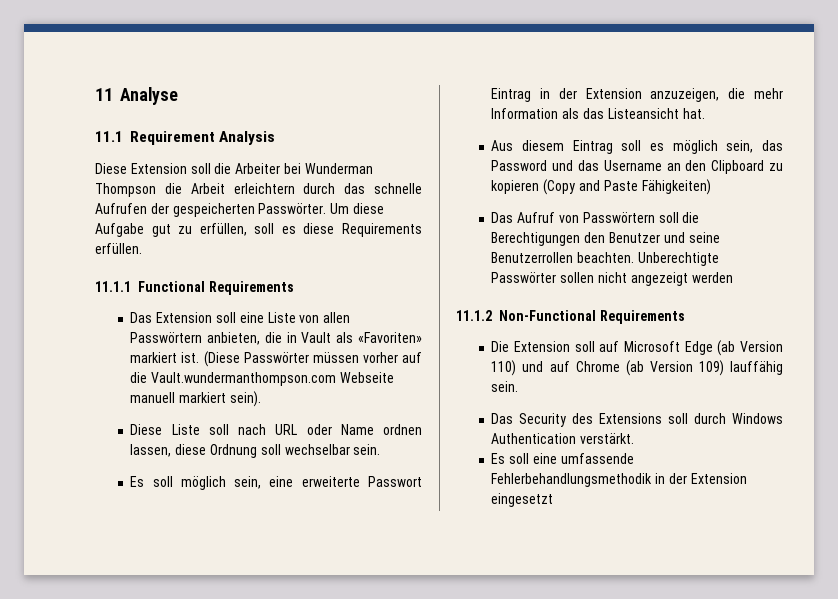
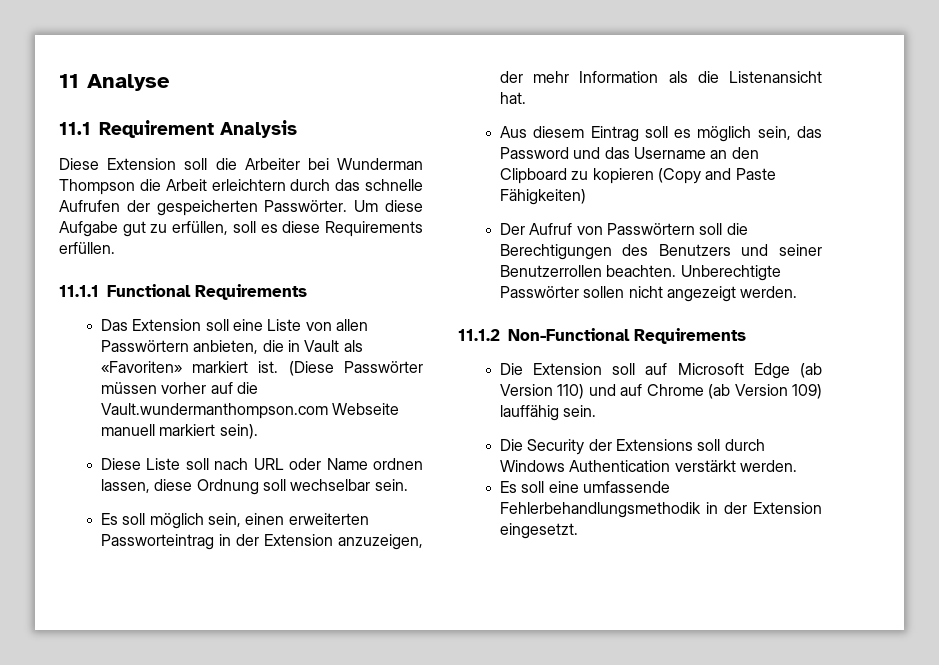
- Es soll möglich sein, eine erweiterte Passwort Eintrag in der Extension anzuzeigen, die mehr Information als das Listeansicht hat.
+ Es soll möglich sein, einen erweiterten Passworteintrag in der Extension anzuzeigen, der mehr Information als die Listenansicht hat.
- Das Aufruf von Passwörtern soll die Berechtigungen den Benutzer und seine Benutzerrollen beachten.
+ Der Aufruf von Passwörtern soll die Berechtigungen des Benutzers und seiner Benutzerrollen beachten.
- Unberechtigte Passwörter sollen nicht angezeigt werden
+ Unberechtigte Passwörter sollen nicht angezeigt werden.
- Das Security des Extensions soll durch Windows Authentication verstärkt.
+ Die Security der Extensions soll durch Windows Authentication verstärkt werden.
- Es soll eine umfassende Fehlerbehandlungsmethodik in der Extension eingesetzt
+ Es soll eine umfassende Fehlerbehandlungsmethodik in der Extension eingesetzt.

